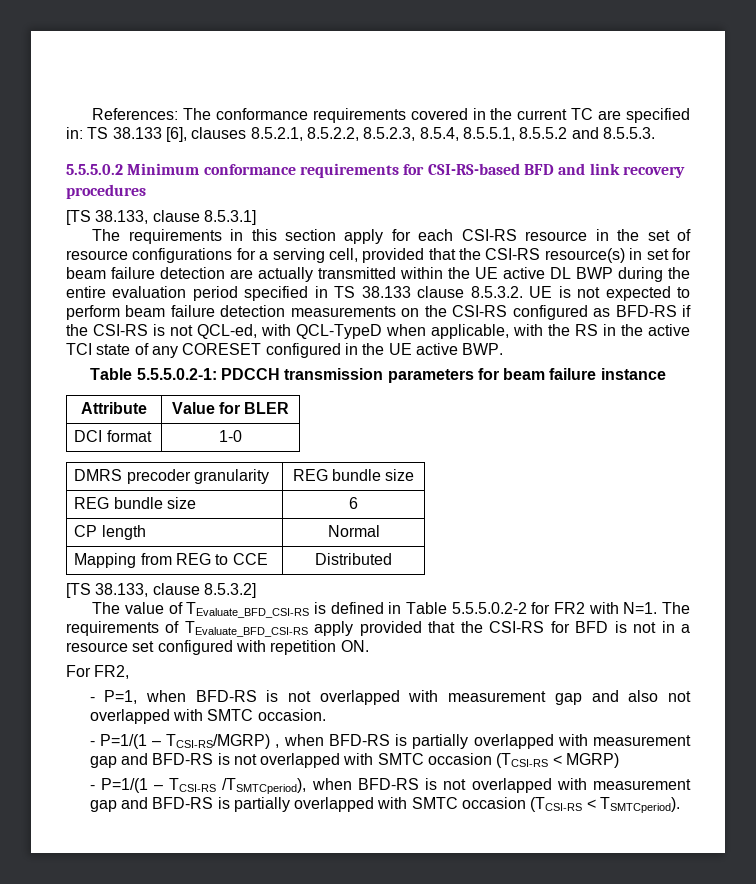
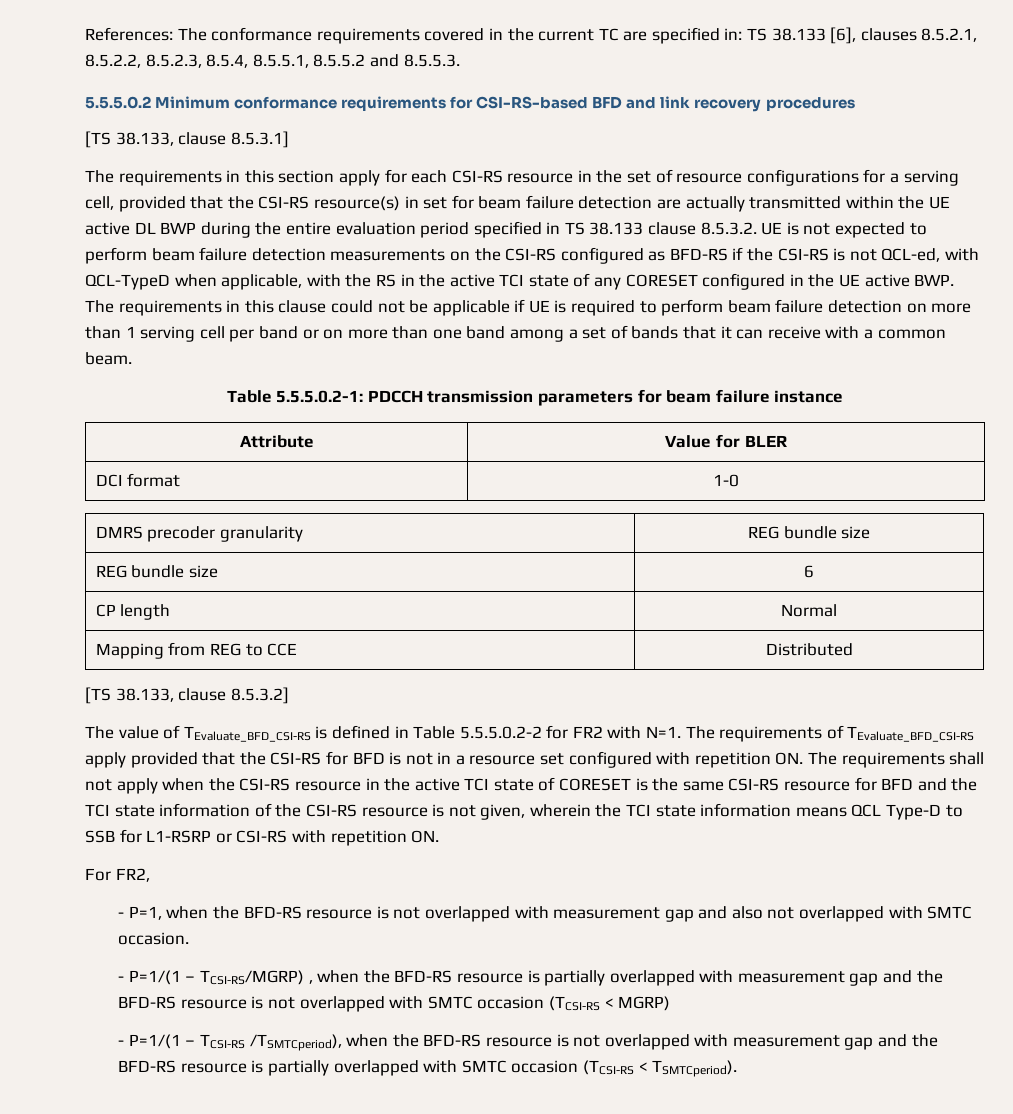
- The requirements in this section apply for each CSI-RS resource in the set of resource configurations for a serving cell, provided that the CSI-RS resource(s) in set for beam failure detection are actually transmitted within the UE active DL BWP during the entire evaluation period specified in TS 38.133 clause 8.5.3.2. UE is not expected to perform beam failure detection measurements on the CSI-RS configured as BFD-RS if the CSI-RS is not QCL-ed, with QCL-TypeD when applicable, with the RS in the active TCI state of any CORESET configured in the UE active BWP.
+ The requirements in this section apply for each CSI-RS resource in the set of resource configurations for a serving cell, provided that the CSI-RS resource(s) in set for beam failure detection are actually transmitted within the UE active DL BWP during the entire evaluation period specified in TS 38.133 clause 8.5.3.2. UE is not expected to perform beam failure detection measurements on the CSI-RS configured as BFD-RS if the CSI-RS is not QCL-ed, with QCL-TypeD when applicable, with the RS in the active TCI state of any CORESET configured in the UE active BWP. The requirements in this clause could not be applicable if UE is required to perform beam failure detection on more than 1 serving cell per band or on more than one band among a set of bands that it can receive with a common beam.
- The value of TEvaluate_BFD_CSI-RS is defined in Table 5.5.5.0.2-2 for FR2 with N=1. The requirements of TEvaluate_BFD_CSI-RS apply provided that the CSI-RS for BFD is not in a resource set configured with repetition ON.
+ The value of TEvaluate_BFD_CSI-RS is defined in Table 5.5.5.0.2-2 for FR2 with N=1. The requirements of TEvaluate_BFD_CSI-RS apply provided that the CSI-RS for BFD is not in a resource set configured with repetition ON. The requirements shall not apply when the CSI-RS resource in the active TCI state of CORESET is the same CSI-RS resource for BFD and the TCI state information of the CSI-RS resource is not given, wherein the TCI state information means QCL Type-D to SSB for L1-RSRP or CSI-RS with repetition ON.
- - P=1, when BFD-RS is not overlapped with measurement gap and also not overlapped with SMTC occasion.
+ - P=1, when the BFD-RS resource is not overlapped with measurement gap and also not overlapped with SMTC occasion.
- - P=1/(1 – TCSI-RS/MGRP) , when BFD-RS is partially overlapped with measurement gap and BFD-RS is not overlapped with SMTC occasion (TCSI-RS < MGRP)
+ - P=1/(1 – TCSI-RS/MGRP) , when the BFD-RS resource is partially overlapped with measurement gap and the BFD-RS resource is not overlapped with SMTC occasion (TCSI-RS < MGRP)
- - P=1/(1 – TCSI-RS /TSMTCperiod), when BFD-RS is not overlapped with measurement gap and BFD-RS is partially overlapped with SMTC occasion (TCSI-RS < TSMTCperiod).
+ - P=1/(1 – TCSI-RS /TSMTCperiod), when the BFD-RS resource is not overlapped with measurement gap and the BFD-RS resource is partially overlapped with SMTC occasion (TCSI-RS < TSMTCperiod).

